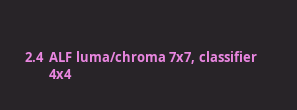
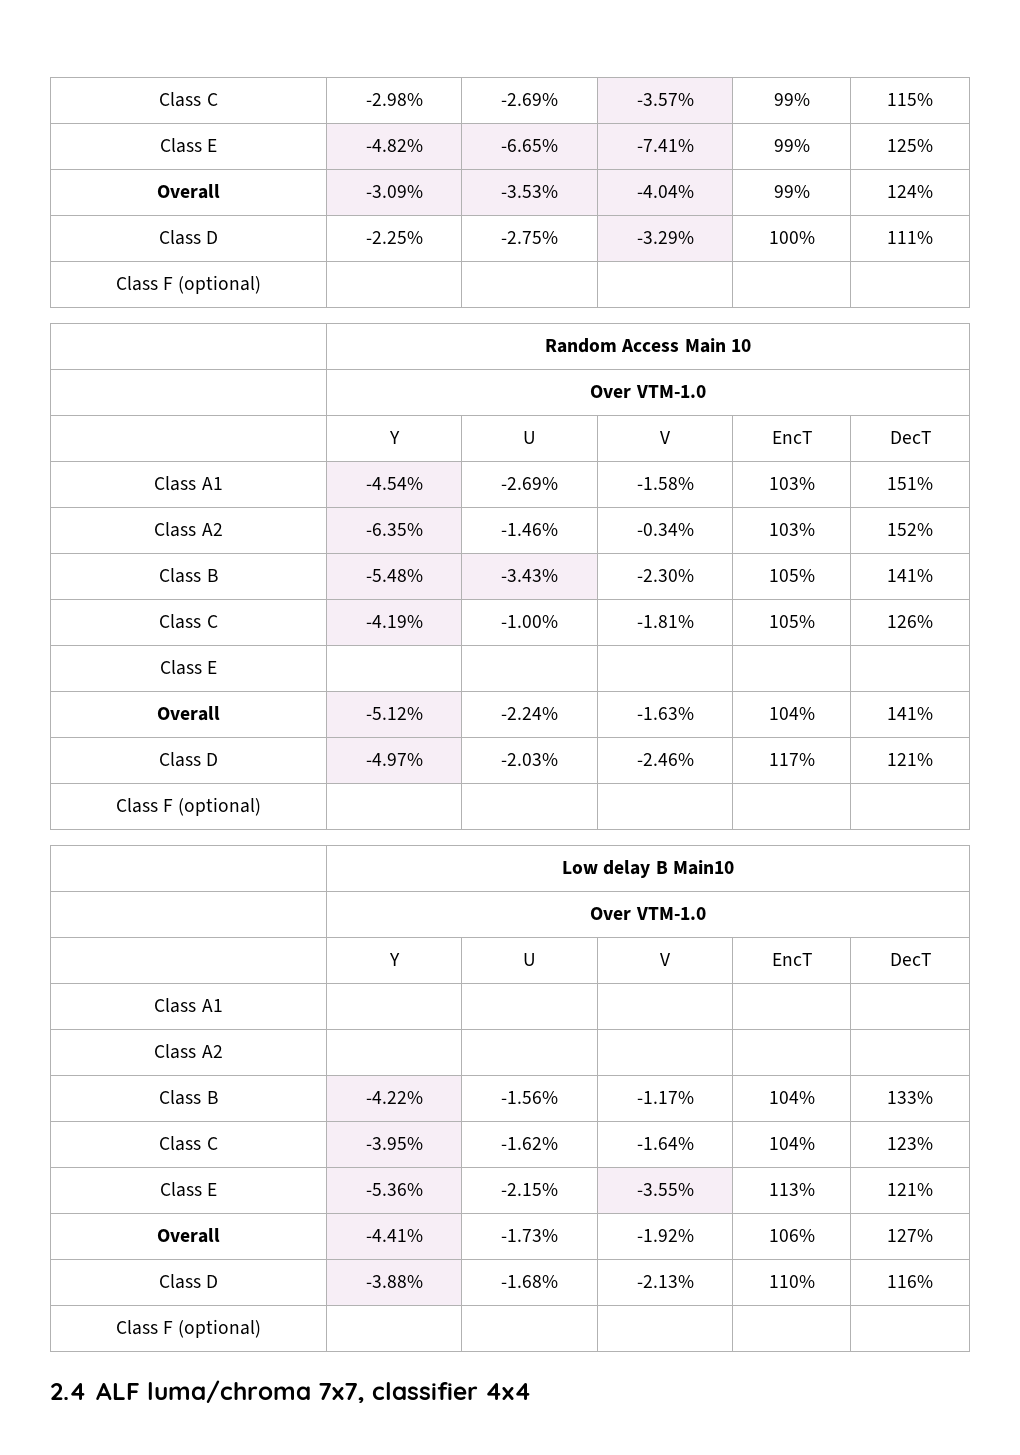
+ Class C | -2.98% | -2.69% | -3.57% | 99% | 115%
+ Class E | -4.82% | -6.65% | -7.41% | 99% | 125%
+ Overall | -3.09% | -3.53% | -4.04% | 99% | 124%
+ Class D | -2.25% | -2.75% | -3.29% | 100% | 111%
+ Class F (optional) | | | | |
+ | Random Access Main 10
+ | Over VTM-1.0
+ | Y | U | V | EncT | DecT
+ Class A1 | -4.54% | -2.69% | -1.58% | 103% | 151%
+ Class A2 | -6.35% | -1.46% | -0.34% | 103% | 152%
+ Class B | -5.48% | -3.43% | -2.30% | 105% | 141%
+ Class C | -4.19% | -1.00% | -1.81% | 105% | 126%
+ Class E | | | | |
+ Overall | -5.12% | -2.24% | -1.63% | 104% | 141%
+ Class D | -4.97% | -2.03% | -2.46% | 117% | 121%
+ Class F (optional) | | | | |
+ | Low delay B Main10
+ | Over VTM-1.0
+ | Y | U | V | EncT | DecT
+ Class A1 | | | | |
+ Class A2 | | | | |
+ Class B | -4.22% | -1.56% | -1.17% | 104% | 133%
+ Class C | -3.95% | -1.62% | -1.64% | 104% | 123%
+ Class E | -5.36% | -2.15% | -3.55% | 113% | 121%
+ Overall | -4.41% | -1.73% | -1.92% | 106% | 127%
+ Class D | -3.88% | -1.68% | -2.13% | 110% | 116%
+ Class F (optional) | | | | |

